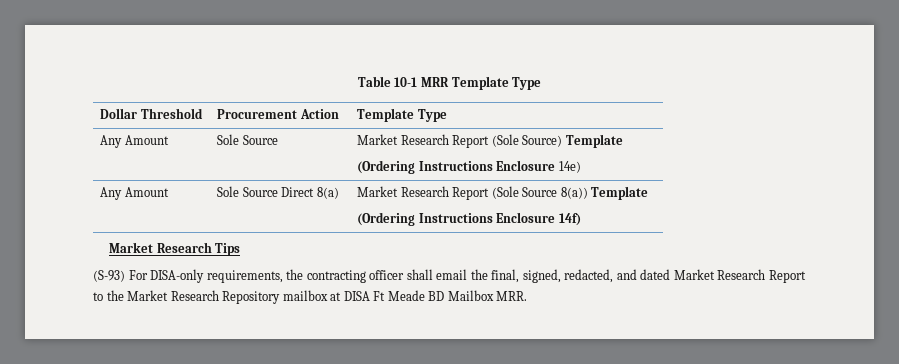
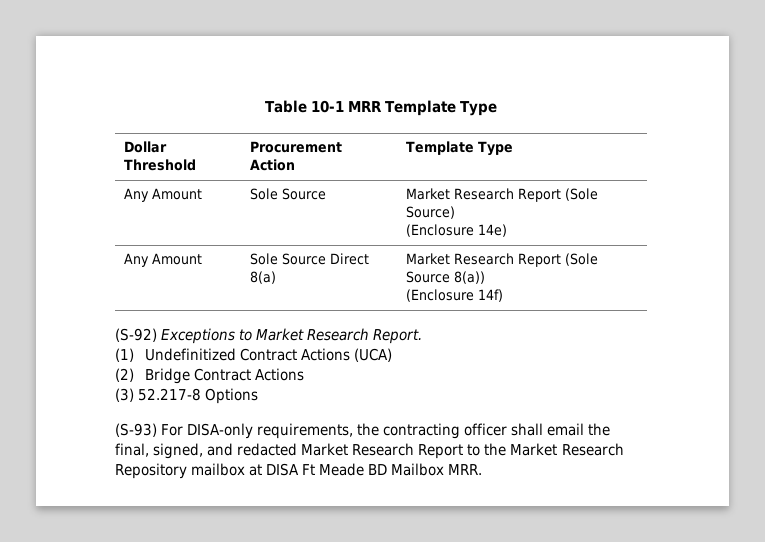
- Any Amount | Sole Source | Market Research Report (Sole Source) Template
- (Ordering Instructions Enclosure 14e)
+ Any Amount | Sole Source | Market Research Report (Sole Source)
+ (Enclosure 14e)
- Any Amount | Sole Source Direct 8(a) | Market Research Report (Sole Source 8(a)) Template
- (Ordering Instructions Enclosure 14f)
- Market Research Tips
+ Any Amount | Sole Source Direct 8(a) | Market Research Report (Sole Source 8(a))
+ (Enclosure 14f)
+ (S-92) Exceptions to Market Research Report.
+ (1) Undefinitized Contract Actions (UCA)
+ (2) Bridge Contract Actions
+ (3) 52.217-8 Options
- (S-93) For DISA-only requirements, the contracting officer shall email the final, signed, redacted, and dated Market Research Report to the Market Research Repository mailbox at DISA Ft Meade BD Mailbox MRR.
+ (S-93) For DISA-only requirements, the contracting officer shall email the final, signed, and redacted Market Research Report to the Market Research Repository mailbox at DISA Ft Meade BD Mailbox MRR.

